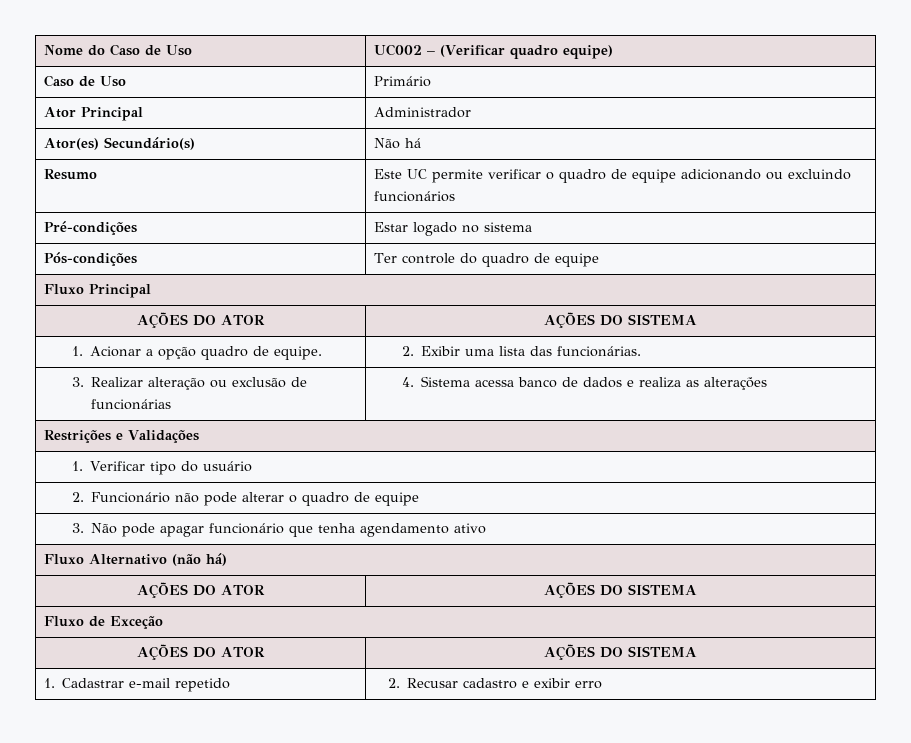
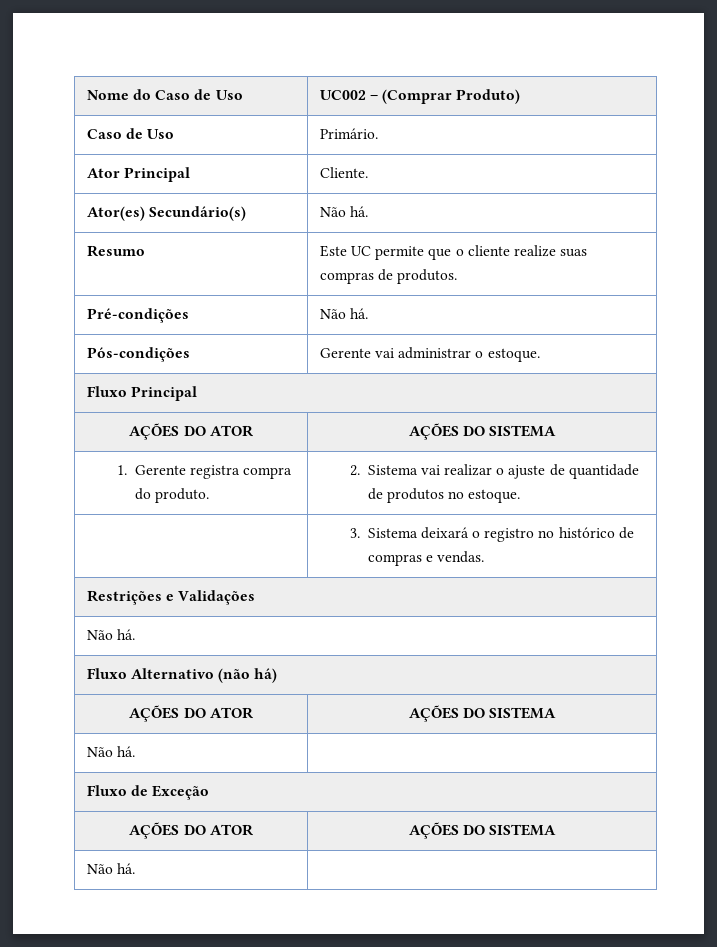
- Nome do Caso de Uso | UC002 – (Verificar quadro equipe)
- Caso de Uso | Primário
+ Nome do Caso de Uso | UC002 – (Comprar Produto)
+ Caso de Uso | Primário.
- Ator Principal | Administrador
+ Ator Principal | Cliente.
- Ator(es) Secundário(s) | Não há
+ Ator(es) Secundário(s) | Não há.
- Resumo | Este UC permite verificar o quadro de equipe adicionando ou excluindo funcionários
- Pré-condições | Estar logado no sistema
- Pós-condições | Ter controle do quadro de equipe
+ Resumo | Este UC permite que o cliente realize suas compras de produtos.
+ Pré-condições | Não há.
+ Pós-condições | Gerente vai administrar o estoque.
- 1. Acionar a opção quadro de equipe. | 2. Exibir uma lista das funcionárias.
- 3. Realizar alteração ou exclusão de funcionárias | 4. Sistema acessa banco de dados e realiza as alterações
+ 1. Gerente registra compra do produto. | 2. Sistema vai realizar o ajuste de quantidade de produtos no estoque.
+ | 3. Sistema deixará o registro no histórico de compras e vendas.
  Restrições e Validações
- 1. Verificar tipo do usuário
- 2. Funcionário não pode alterar o quadro de equipe
- 3. Não pode apagar funcionário que tenha agendamento ativo
+ Não há.
  Fluxo Alternativo (não há)
  AÇÕES DO ATOR | AÇÕES DO SISTEMA
+ Não há. |
  Fluxo de Exceção
  AÇÕES DO ATOR | AÇÕES DO SISTEMA
- 1. Cadastrar e-mail repetido | 2. Recusar cadastro e exibir erro
+ Não há. |

